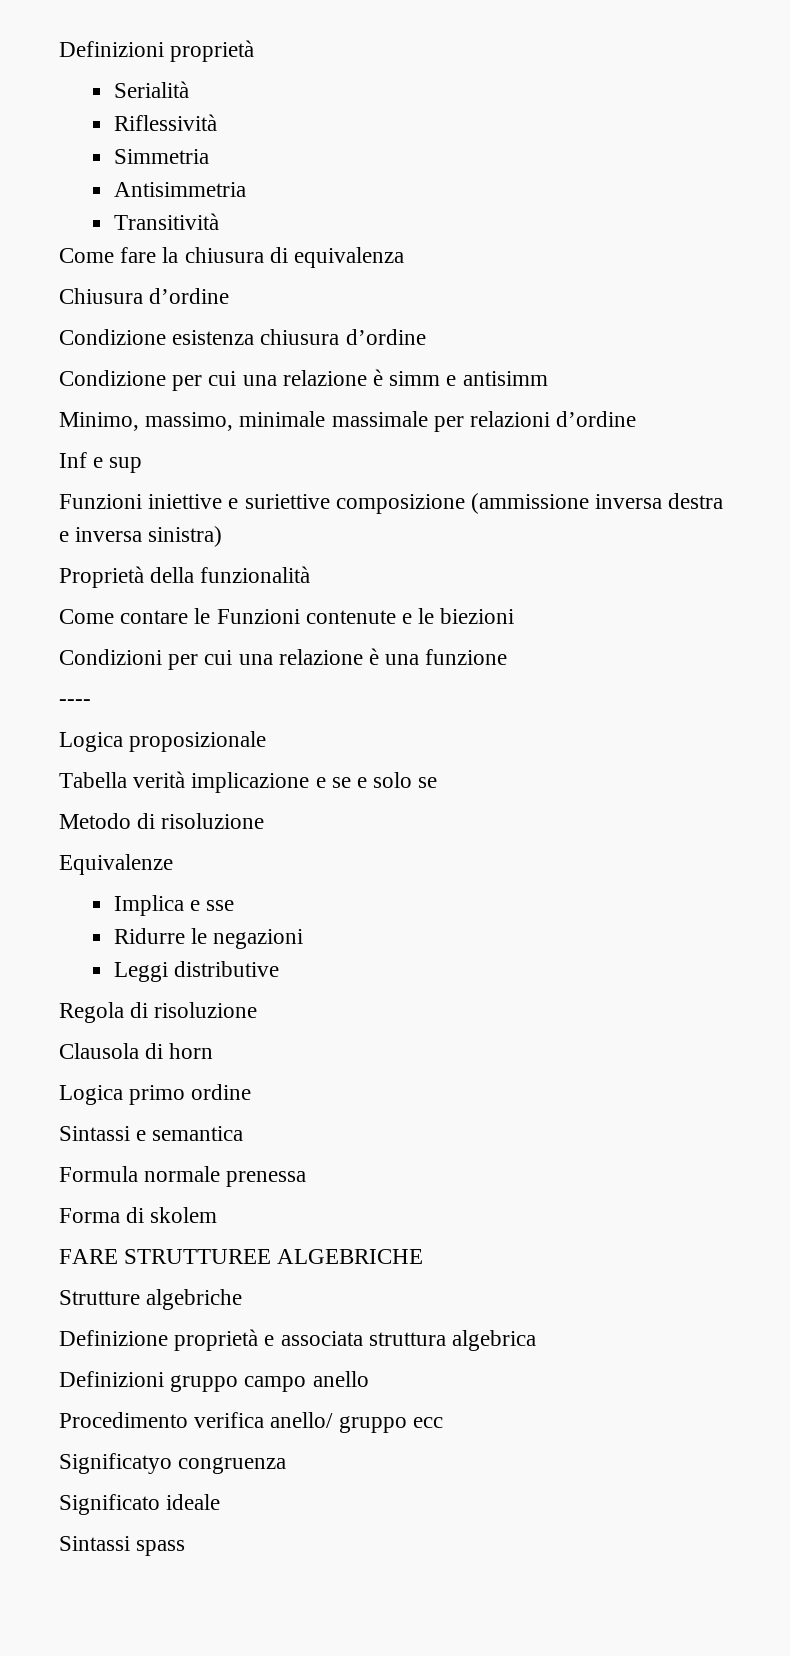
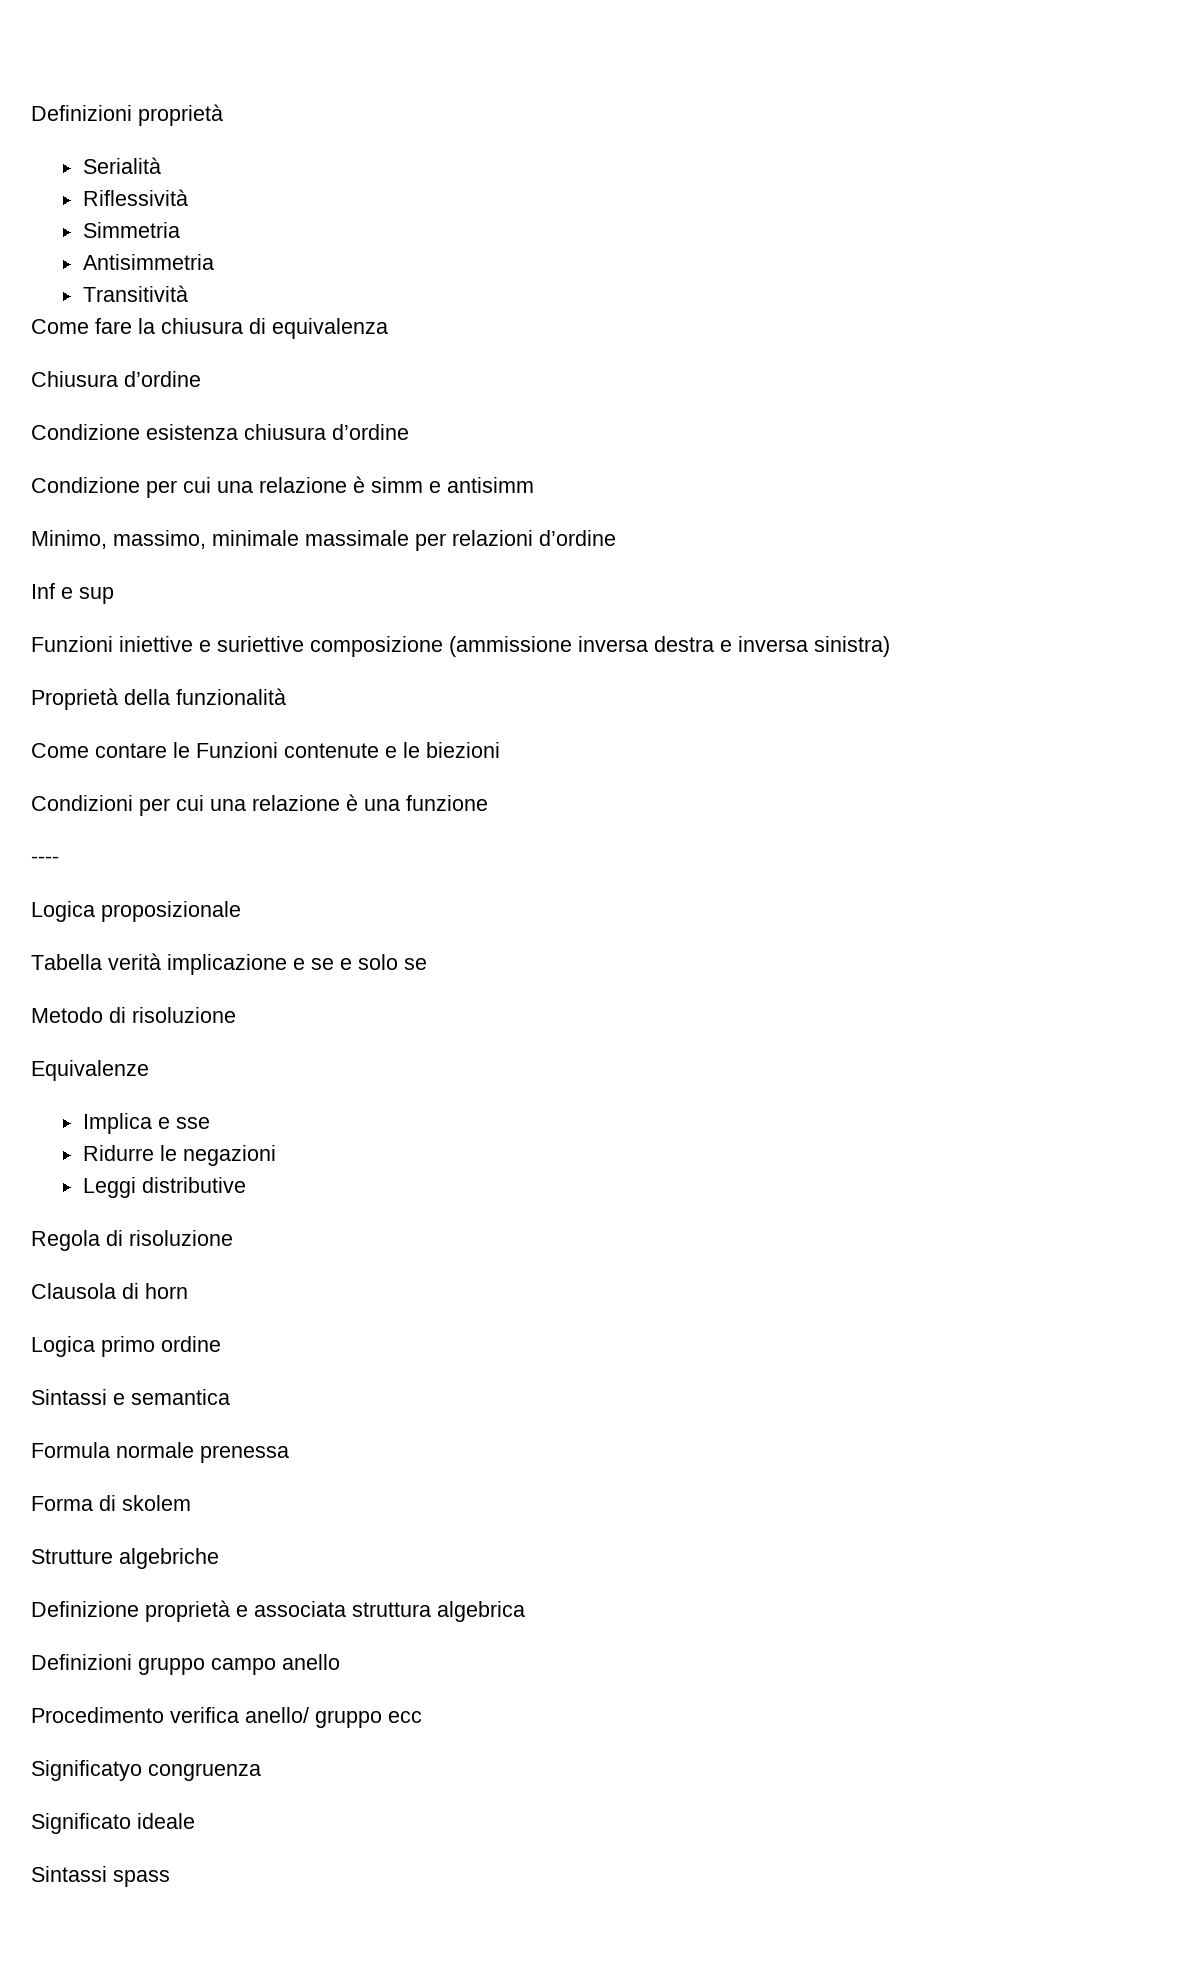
- FARE STRUTTUREE ALGEBRICHE

